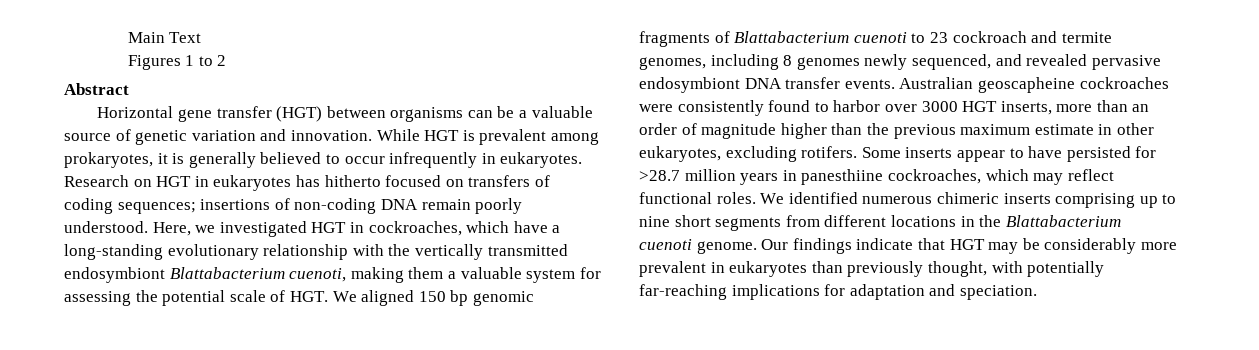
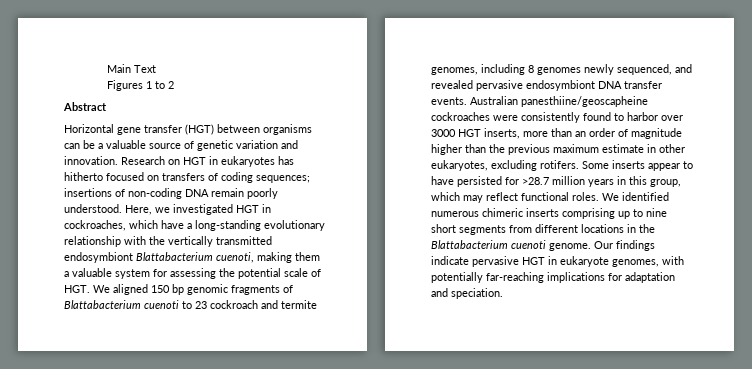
- While HGT is prevalent among prokaryotes, it is generally believed to occur infrequently in eukaryotes.
- Australian geoscapheine cockroaches were consistently found to harbor over 3000 HGT inserts, more than an order of magnitude higher than the previous maximum estimate in other eukaryotes, excluding rotifers.
+ Australian panesthiine/geoscapheine cockroaches were consistently found to harbor over 3000 HGT inserts, more than an order of magnitude higher than the previous maximum estimate in other eukaryotes, excluding rotifers.
- Some inserts appear to have persisted for >28.7 million years in panesthiine cockroaches, which may reflect functional roles.
+ Some inserts appear to have persisted for >28.7 million years in this group, which may reflect functional roles.
- Our findings indicate that HGT may be considerably more prevalent in eukaryotes than previously thought, with potentially far-reaching implications for adaptation and speciation.
+ Our findings indicate pervasive HGT in eukaryote genomes, with potentially far-reaching implications for adaptation and speciation.

